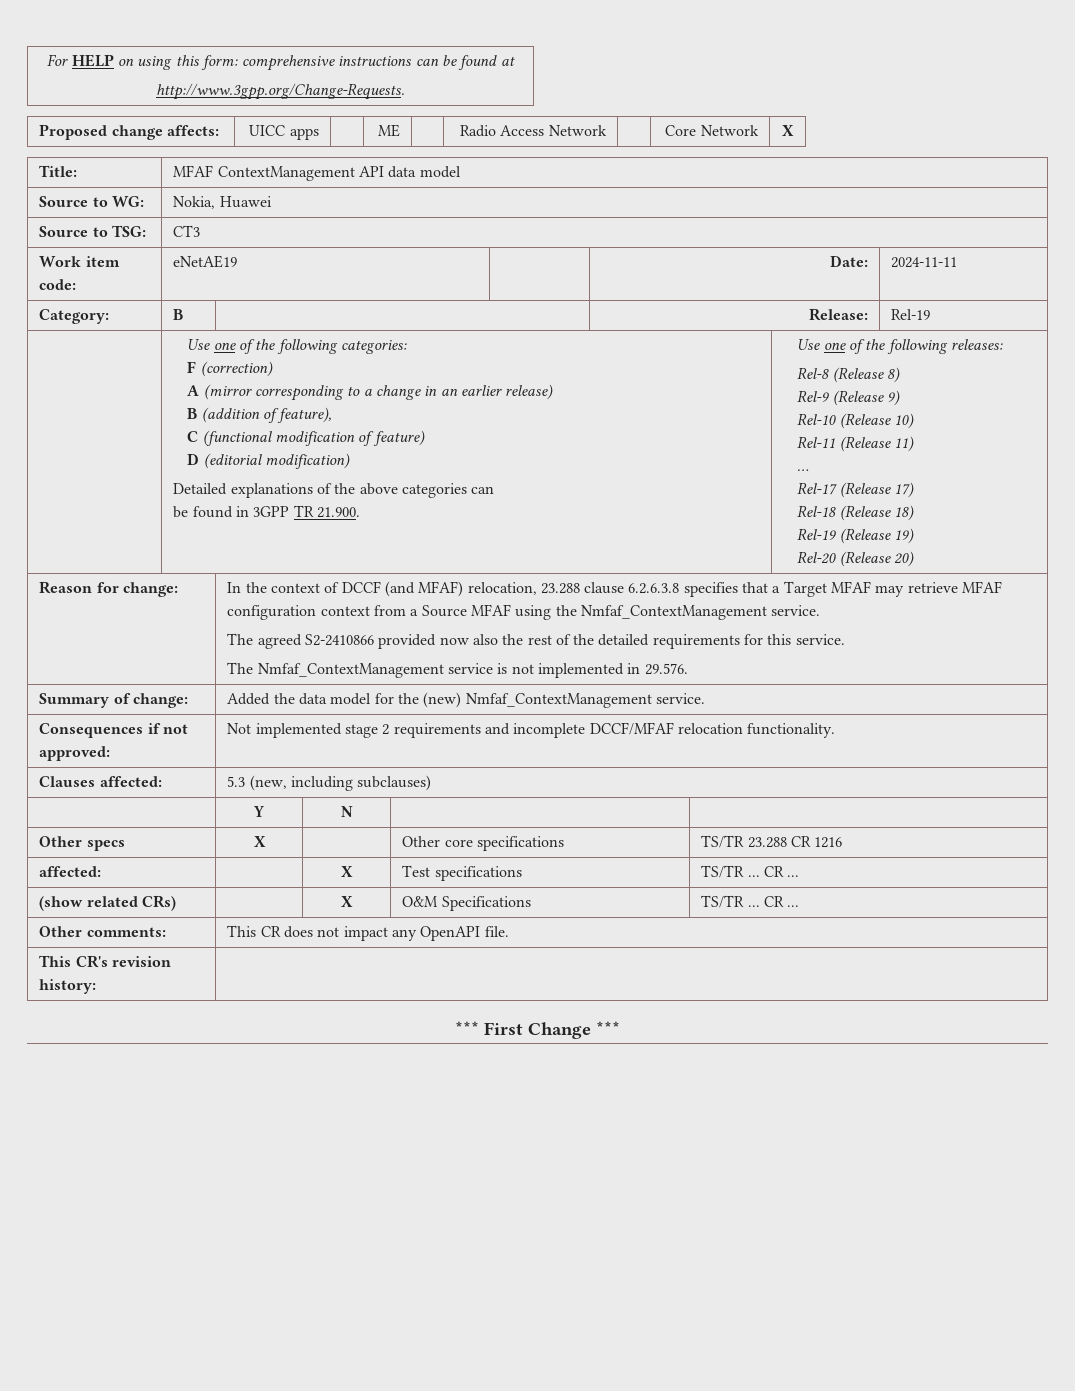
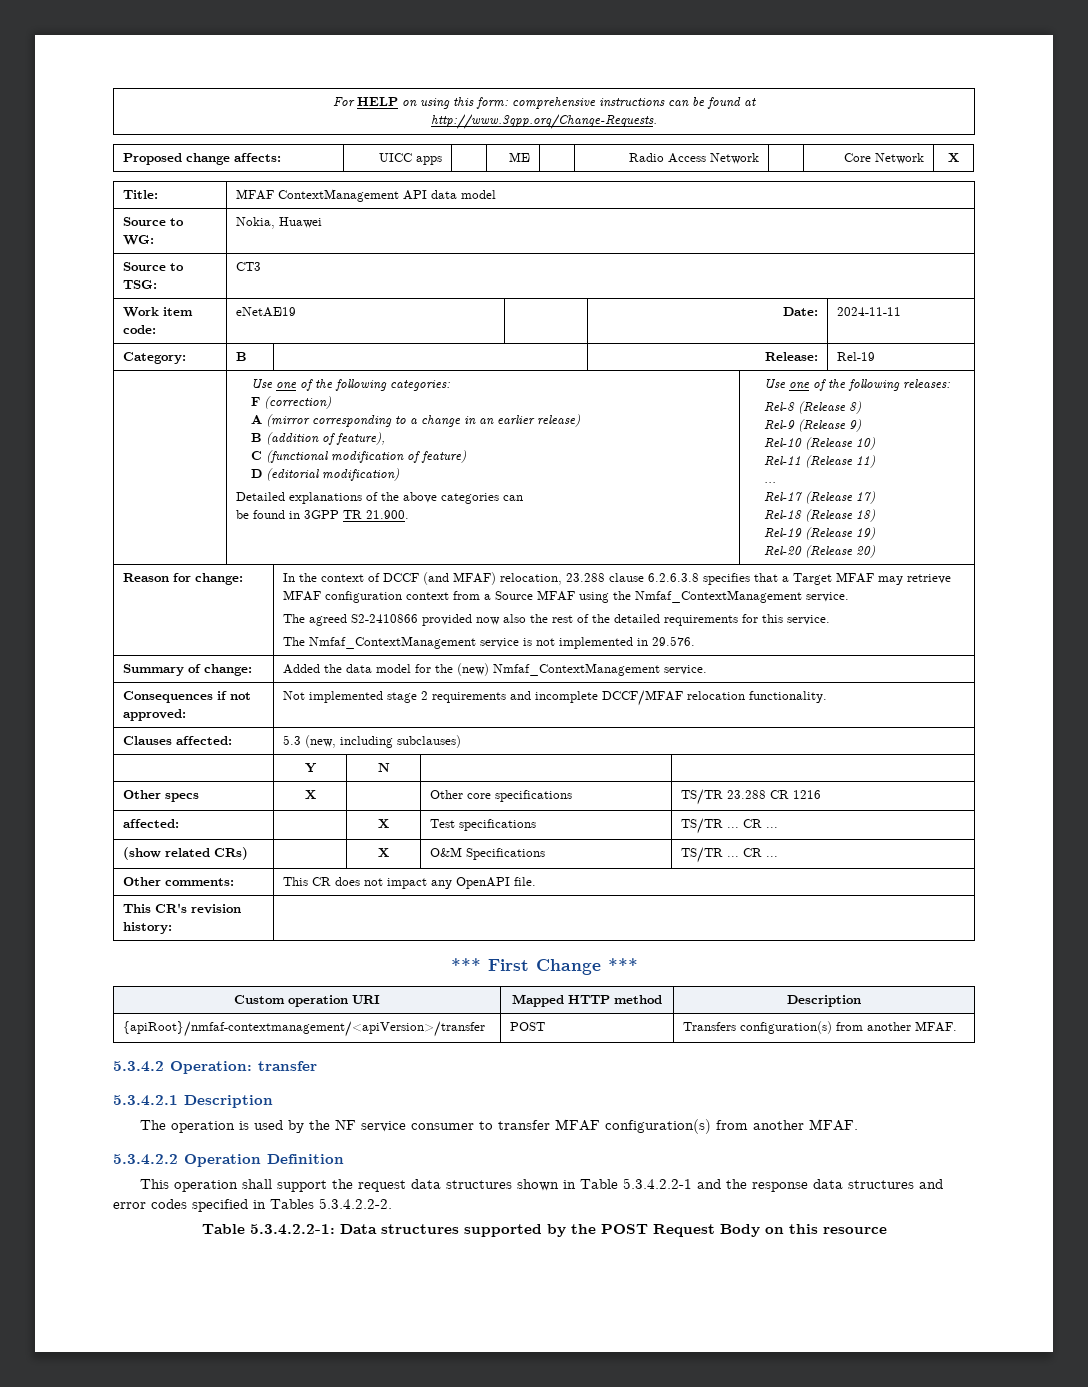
+ Custom operation URI | Mapped HTTP method | Description
+ {apiRoot}/nmfaf-contextmanagement/<apiVersion>/transfer | POST | Transfers configuration(s) from another MFAF.
+ 5.3.4.2 Operation: transfer
+ 5.3.4.2.1 Description
+ The operation is used by the NF service consumer to transfer MFAF configuration(s) from another MFAF.
+ 5.3.4.2.2 Operation Definition
+ This operation shall support the request data structures shown in Table 5.3.4.2.2-1 and the response data structures and error codes specified in Tables 5.3.4.2.2-2.
+ Table 5.3.4.2.2-1: Data structures supported by the POST Request Body on this resource

